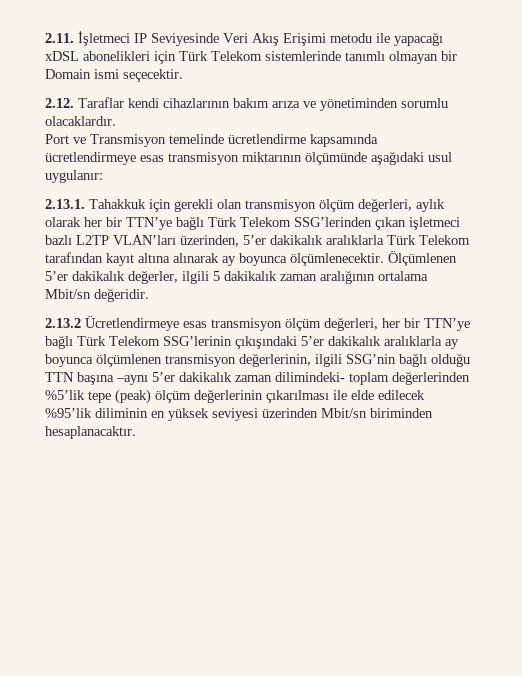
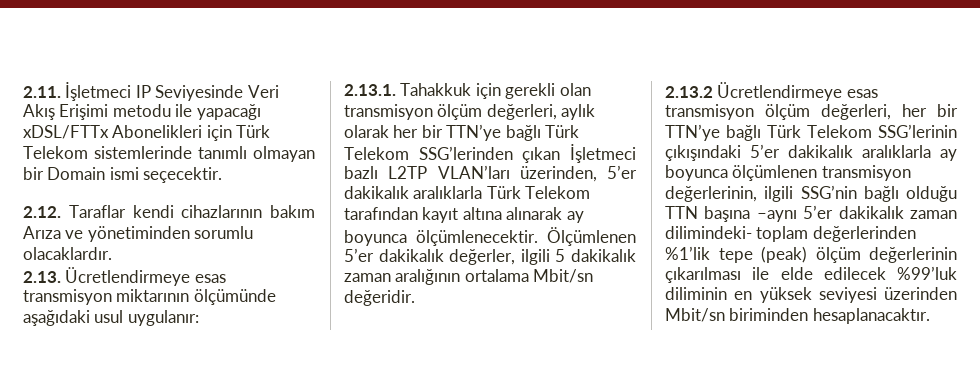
- 2.11. İşletmeci IP Seviyesinde Veri Akış Erişimi metodu ile yapacağı xDSL abonelikleri için Türk Telekom sistemlerinde tanımlı olmayan bir Domain ismi seçecektir.
+ 2.11. İşletmeci IP Seviyesinde Veri Akış Erişimi metodu ile yapacağı xDSL/FTTx Abonelikleri için Türk Telekom sistemlerinde tanımlı olmayan bir Domain ismi seçecektir.
- 2.12. Taraflar kendi cihazlarının bakım arıza ve yönetiminden sorumlu olacaklardır.
+ 2.12. Taraflar kendi cihazlarının bakım Arıza ve yönetiminden sorumlu olacaklardır.
- Port ve Transmisyon temelinde ücretlendirme kapsamında ücretlendirmeye esas transmisyon miktarının ölçümünde aşağıdaki usul uygulanır:
+ 2.13. Ücretlendirmeye esas transmisyon miktarının ölçümünde aşağıdaki usul uygulanır:
- 2.13.1. Tahakkuk için gerekli olan transmisyon ölçüm değerleri, aylık olarak her bir TTN’ye bağlı Türk Telekom SSG’lerinden çıkan işletmeci bazlı L2TP VLAN’ları üzerinden, 5’er dakikalık aralıklarla Türk Telekom tarafından kayıt altına alınarak ay boyunca ölçümlenecektir.
+ 2.13.1. Tahakkuk için gerekli olan transmisyon ölçüm değerleri, aylık olarak her bir TTN’ye bağlı Türk Telekom SSG’lerinden çıkan İşletmeci bazlı L2TP VLAN’ları üzerinden, 5’er dakikalık aralıklarla Türk Telekom tarafından kayıt altına alınarak ay boyunca ölçümlenecektir.
- 2.13.2 Ücretlendirmeye esas transmisyon ölçüm değerleri, her bir TTN’ye bağlı Türk Telekom SSG’lerinin çıkışındaki 5’er dakikalık aralıklarla ay boyunca ölçümlenen transmisyon değerlerinin, ilgili SSG’nin bağlı olduğu TTN başına –aynı 5’er dakikalık zaman dilimindeki- toplam değerlerinden %5’lik tepe (peak) ölçüm değerlerinin çıkarılması ile elde edilecek %95’lik diliminin en yüksek seviyesi üzerinden Mbit/sn biriminden hesaplanacaktır.
+ 2.13.2 Ücretlendirmeye esas transmisyon ölçüm değerleri, her bir TTN’ye bağlı Türk Telekom SSG’lerinin çıkışındaki 5’er dakikalık aralıklarla ay boyunca ölçümlenen transmisyon değerlerinin, ilgili SSG’nin bağlı olduğu TTN başına –aynı 5’er dakikalık zaman dilimindeki- toplam değerlerinden %1’lik tepe (peak) ölçüm değerlerinin çıkarılması ile elde edilecek %99’luk diliminin en yüksek seviyesi üzerinden Mbit/sn biriminden hesaplanacaktır.

